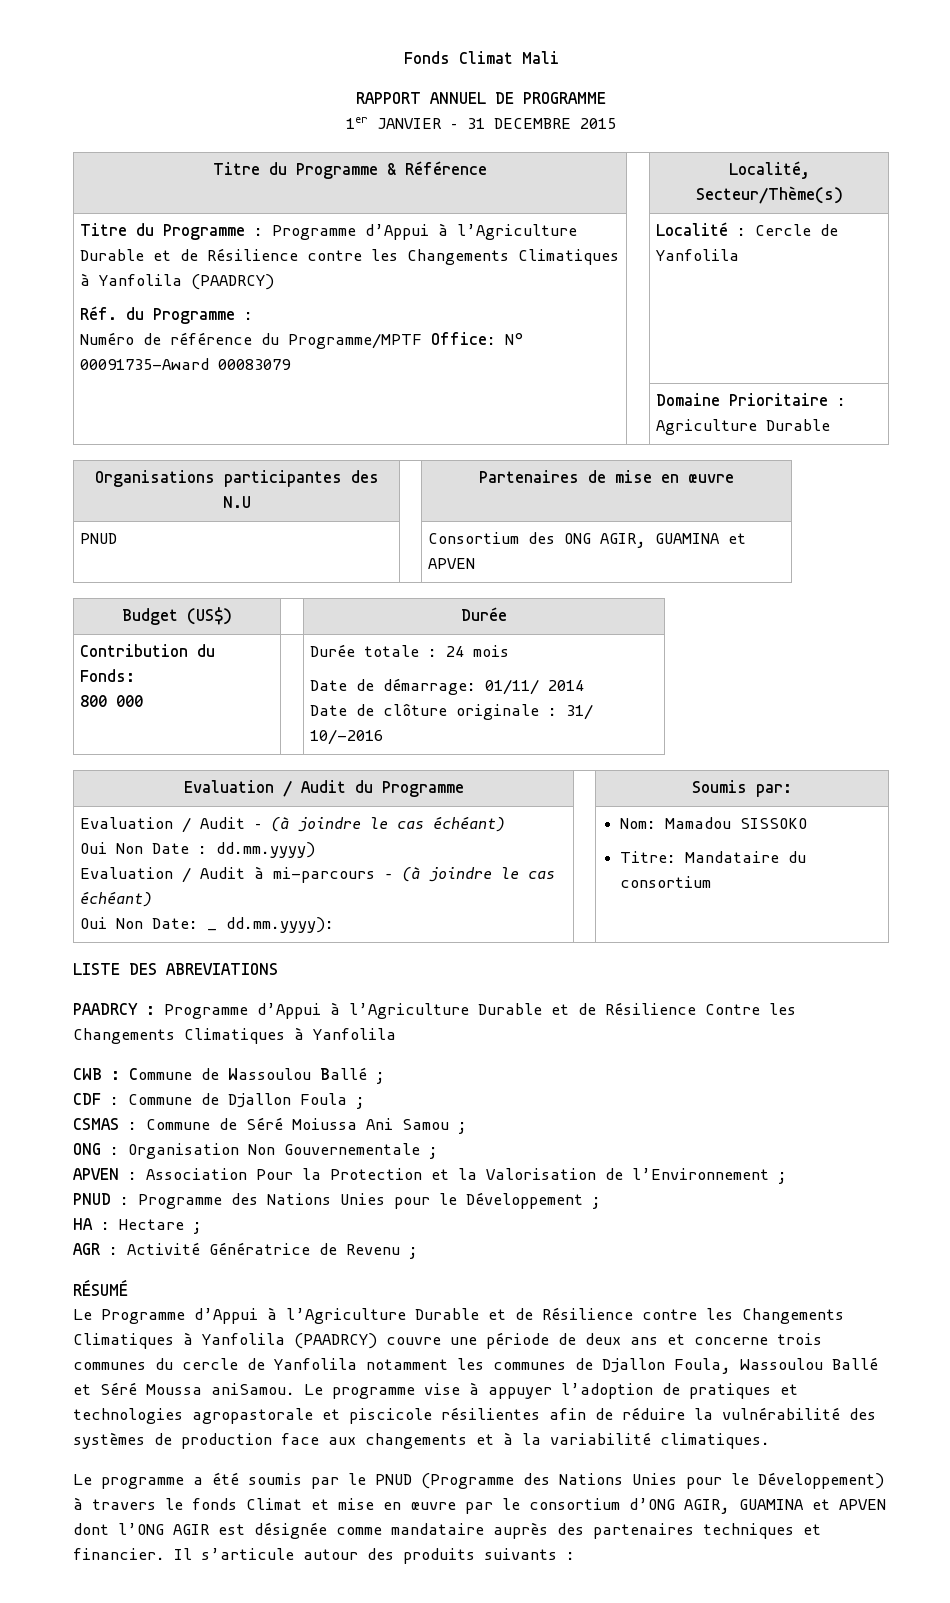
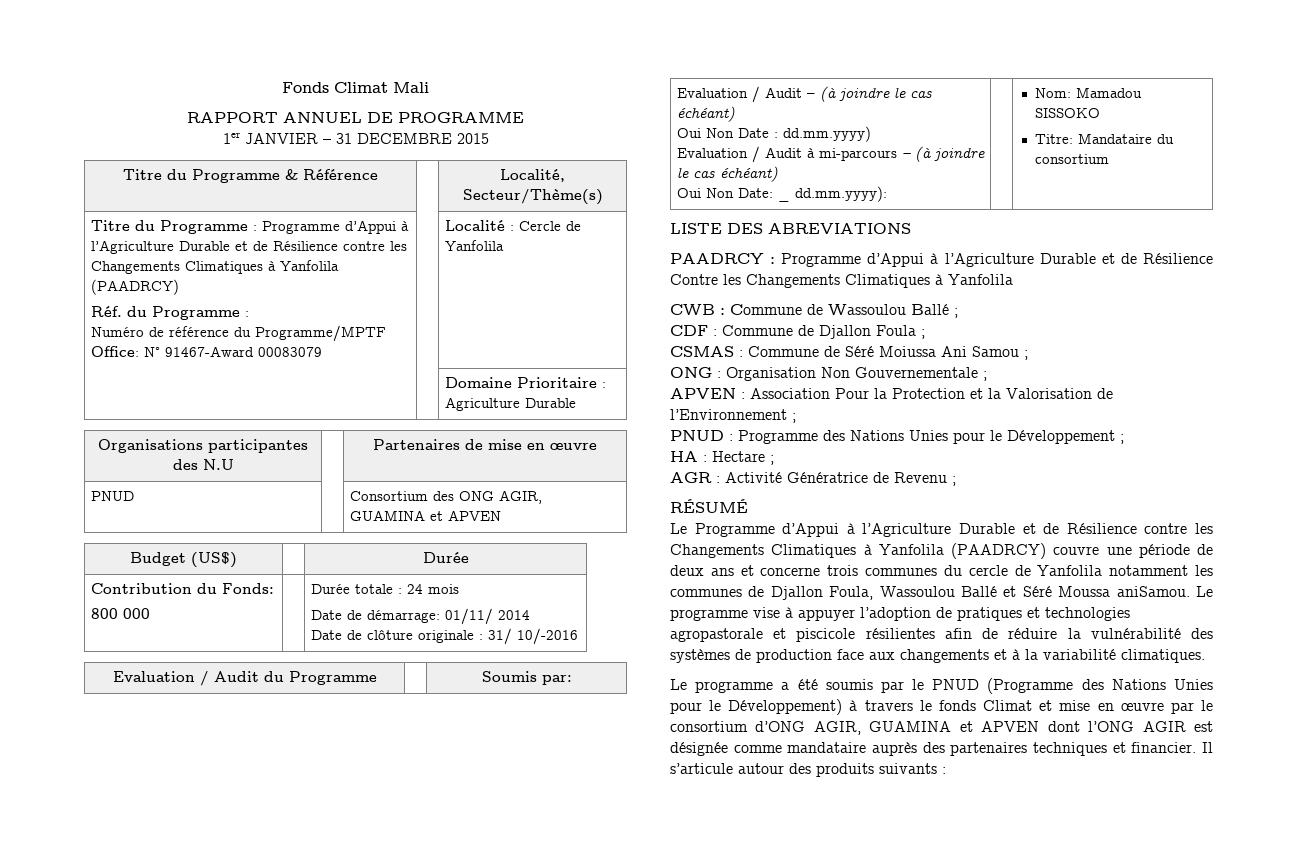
  Titre du Programme : Programme d’Appui à l’Agriculture Durable et de Résilience contre les Changements Climatiques à Yanfolila (PAADRCY)
  Réf. du Programme :
- Numéro de référence du Programme/MPTF Office: N° 00091735-Award 00083079 | | Localité : Cercle de Yanfolila
+ Numéro de référence du Programme/MPTF Office: N° 91467-Award 00083079 | | Localité : Cercle de Yanfolila

